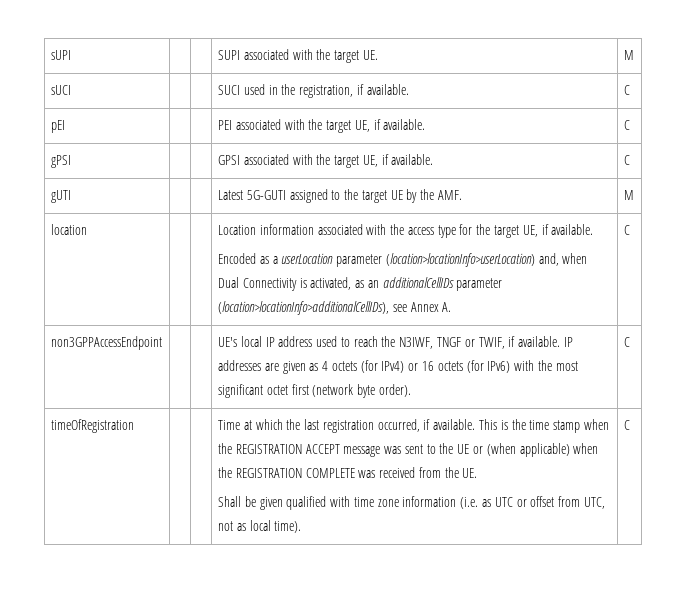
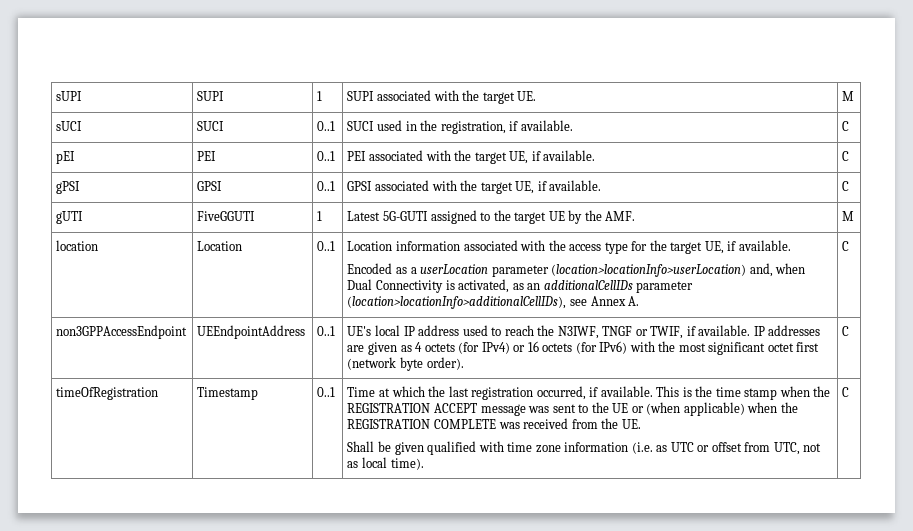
- sUPI | | | SUPI associated with the target UE. | M
+ sUPI | SUPI | 1 | SUPI associated with the target UE. | M
- sUCI | | | SUCI used in the registration, if available. | C
+ sUCI | SUCI | 0..1 | SUCI used in the registration, if available. | C
- pEI | | | PEI associated with the target UE, if available. | C
+ pEI | PEI | 0..1 | PEI associated with the target UE, if available. | C
- gPSI | | | GPSI associated with the target UE, if available. | C
+ gPSI | GPSI | 0..1 | GPSI associated with the target UE, if available. | C
- gUTI | | | Latest 5G-GUTI assigned to the target UE by the AMF. | M
+ gUTI | FiveGGUTI | 1 | Latest 5G-GUTI assigned to the target UE by the AMF. | M
- location | | | Location information associated with the access type for the target UE, if available.
+ location | Location | 0..1 | Location information associated with the access type for the target UE, if available.
+ UEEndpointAddress | 0..1
+ Timestamp | 0..1

